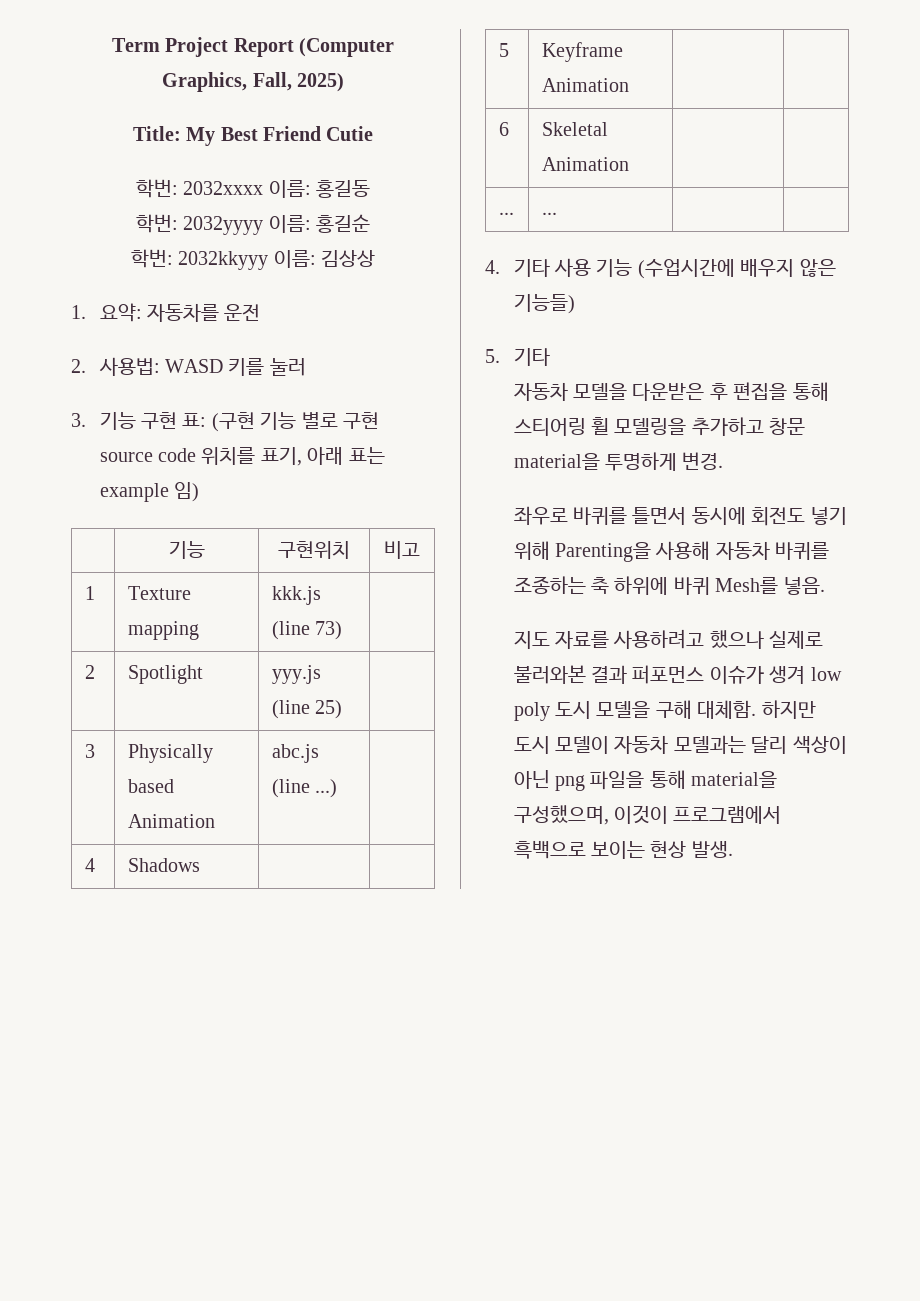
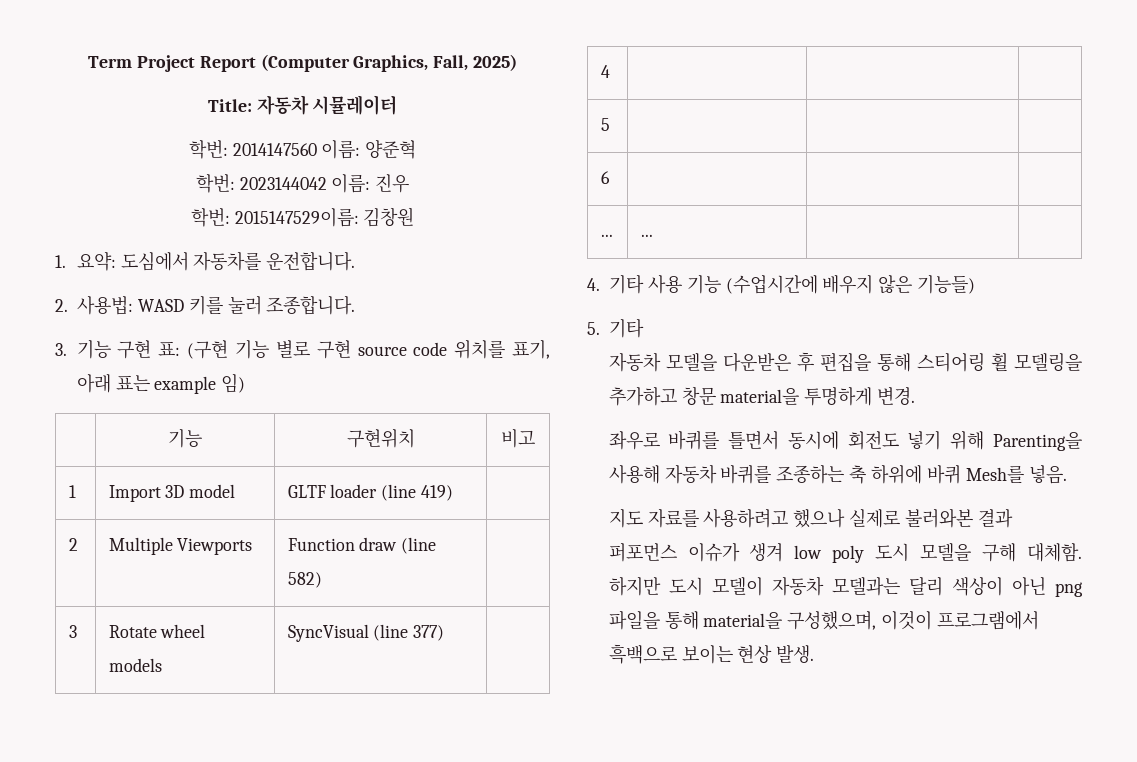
- Title: My Best Friend Cutie
- 학번: 2032xxxx 이름: 홍길동
- 학번: 2032yyyy 이름: 홍길순
- 학번: 2032kkyyy 이름: 김상상
+ Title: 자동차 시뮬레이터
+ 학번: 2014147560 이름: 양준혁
+ 학번: 2023144042 이름: 진우
+ 학번: 2015147529이름: 김창원
- 1. 요약: 자동차를 운전
+ 1. 요약: 도심에서 자동차를 운전합니다.
- 2. 사용법: WASD 키를 눌러
+ 2. 사용법: WASD 키를 눌러 조종합니다.
- 1 | Texture mapping | kkk.js (line 73) |
- 2 | Spotlight | yyy.js (line 25) |
- 3 | Physically based Animation | abc.js (line ...) |
+ 1 | Import 3D model | GLTF loader (line 419) |
+ 2 | Multiple Viewports | Function draw (line 582) |
+ 3 | Rotate wheel models | SyncVisual (line 377) |
- 4 | Shadows | |
+ 4 | | |
- 5 | Keyframe Animation | |
+ 5 | | |
- 6 | Skeletal Animation | |
+ 6 | | |

